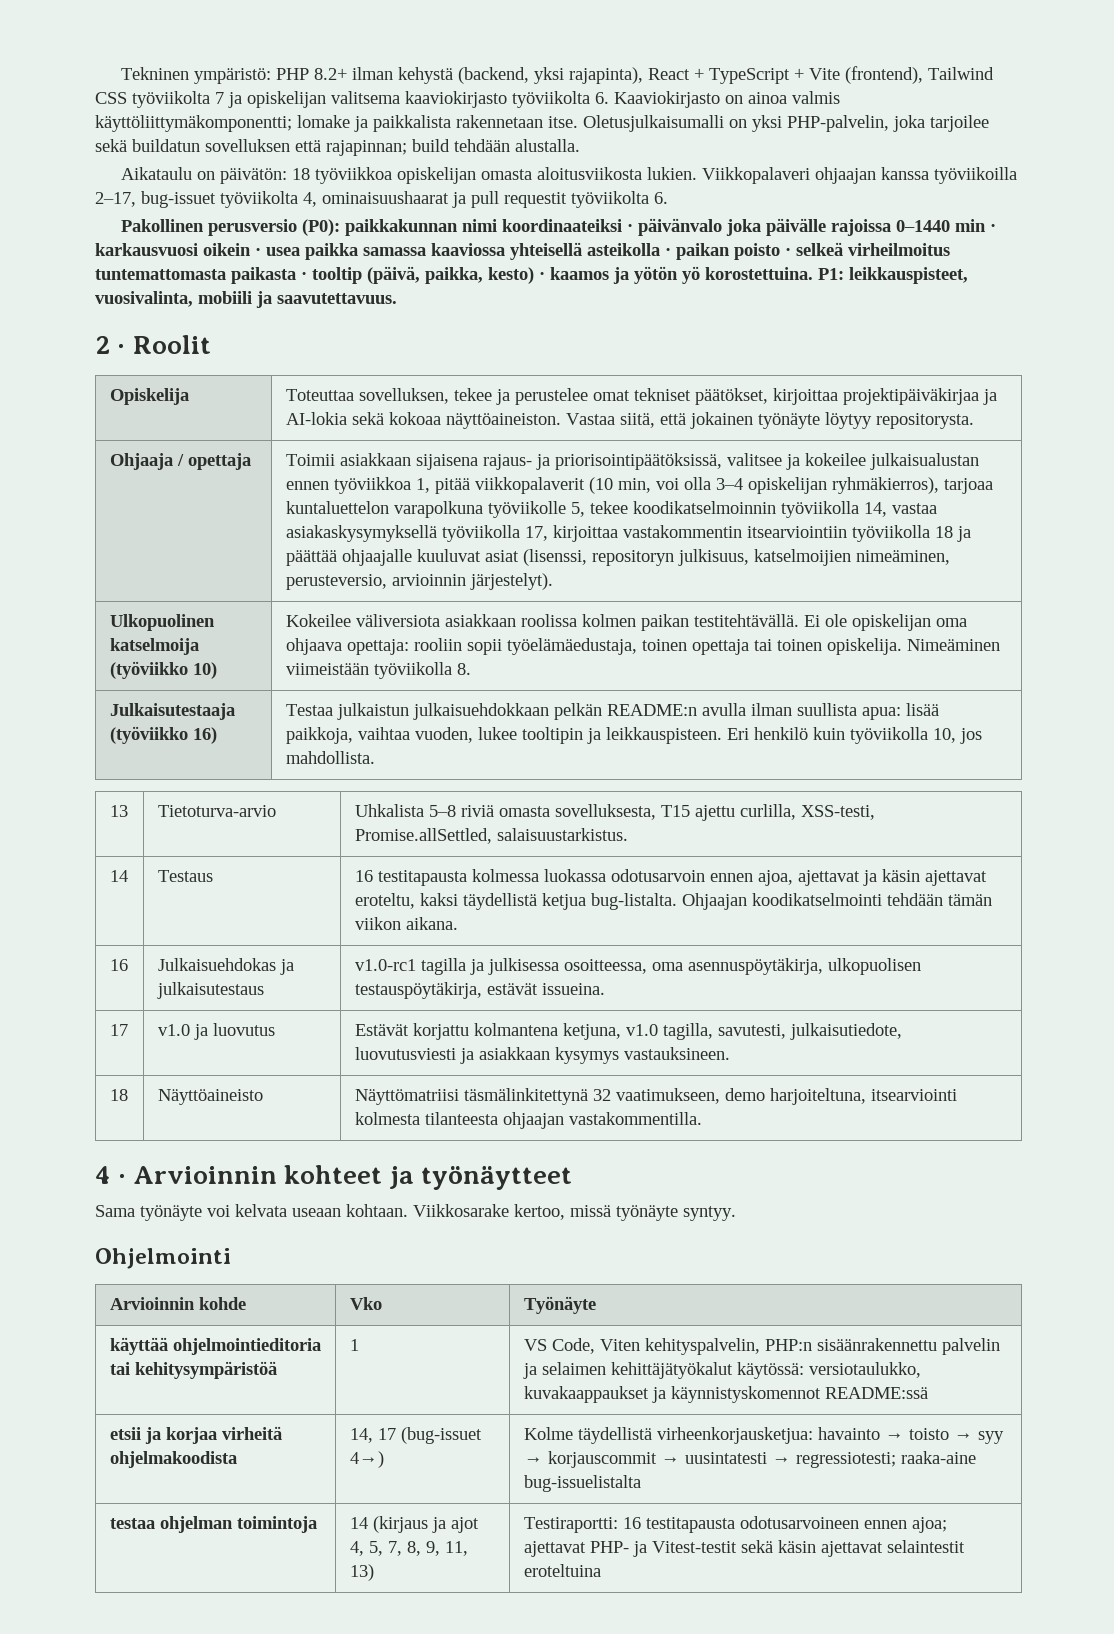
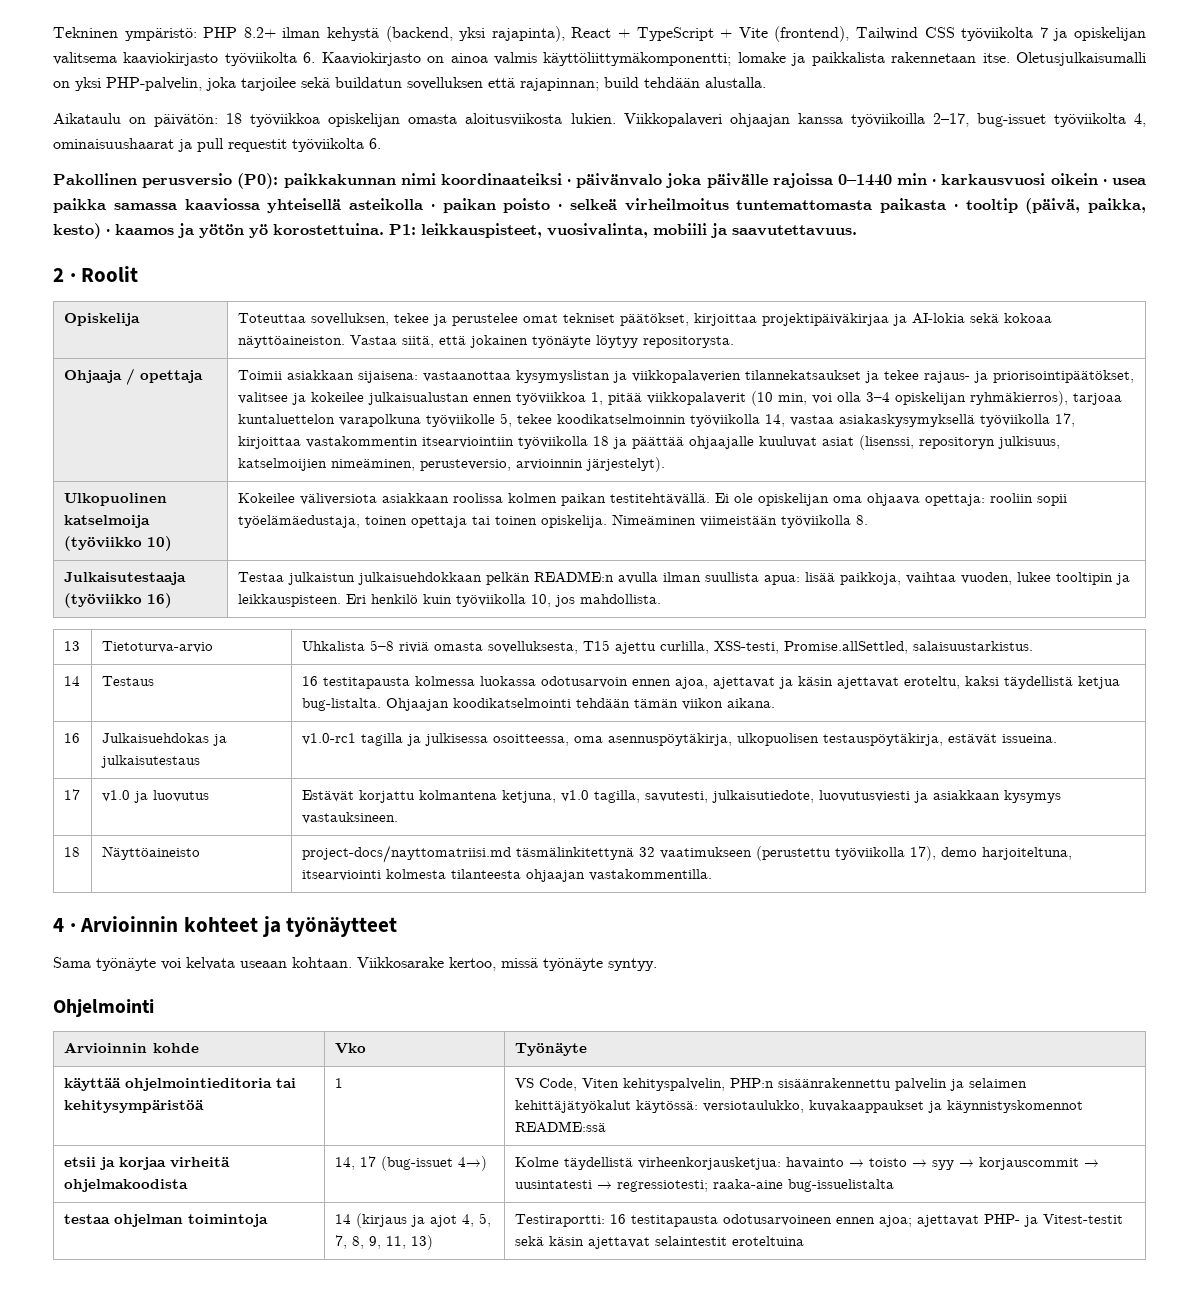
- Toimii asiakkaan sijaisena rajaus- ja priorisointipäätöksissä, valitsee ja kokeilee julkaisualustan ennen työviikkoa 1, pitää viikkopalaverit (10 min, voi olla 3–4 opiskelijan ryhmäkierros), tarjoaa kuntaluettelon varapolkuna työviikolle 5, tekee koodikatselmoinnin työviikolla 14, vastaa asiakaskysymyksellä työviikolla 17, kirjoittaa vastakommentin itsearviointiin työviikolla 18 ja päättää ohjaajalle kuuluvat asiat (lisenssi, repositoryn julkisuus, katselmoijien nimeäminen, perusteversio, arvioinnin järjestelyt).
+ Toimii asiakkaan sijaisena: vastaanottaa kysymyslistan ja viikkopalaverien tilannekatsaukset ja tekee rajaus- ja priorisointipäätökset, valitsee ja kokeilee julkaisualustan ennen työviikkoa 1, pitää viikkopalaverit (10 min, voi olla 3–4 opiskelijan ryhmäkierros), tarjoaa kuntaluettelon varapolkuna työviikolle 5, tekee koodikatselmoinnin työviikolla 14, vastaa asiakaskysymyksellä työviikolla 17, kirjoittaa vastakommentin itsearviointiin työviikolla 18 ja päättää ohjaajalle kuuluvat asiat (lisenssi, repositoryn julkisuus, katselmoijien nimeäminen, perusteversio, arvioinnin järjestelyt).
- 18 | Näyttöaineisto | Näyttömatriisi täsmälinkitettynä 32 vaatimukseen, demo harjoiteltuna, itsearviointi kolmesta tilanteesta ohjaajan vastakommentilla.
+ 18 | Näyttöaineisto | project-docs/nayttomatriisi.md täsmälinkitettynä 32 vaatimukseen (perustettu työviikolla 17), demo harjoiteltuna, itsearviointi kolmesta tilanteesta ohjaajan vastakommentilla.

